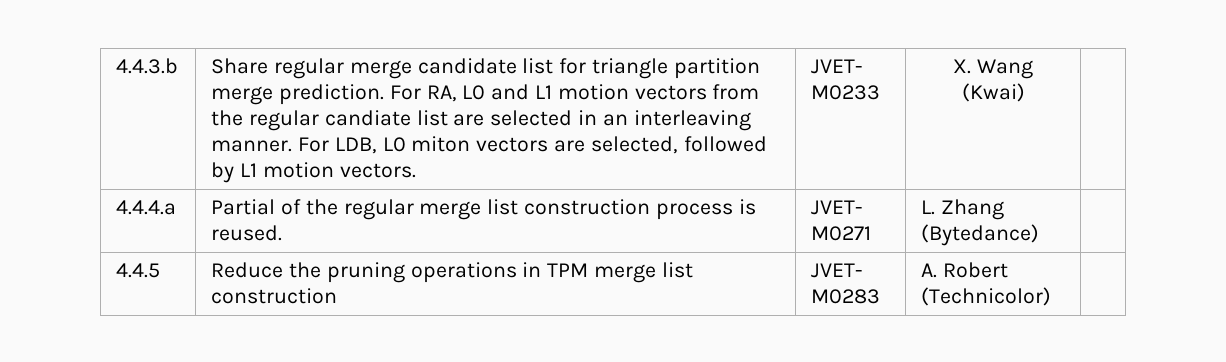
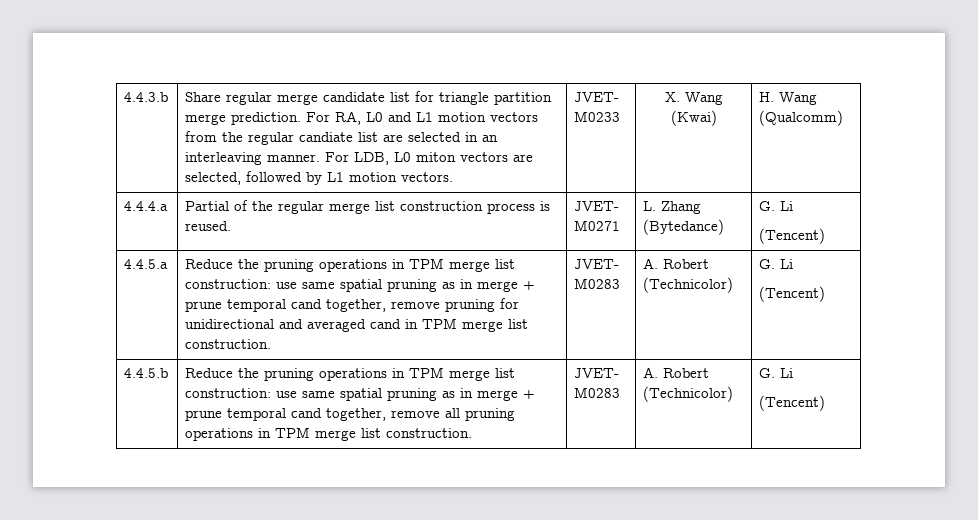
+ H. Wang (Qualcomm)
- 4.4.4.a | Partial of the regular merge list construction process is reused. | JVET- M0271 | L. Zhang (Bytedance) |
- 4.4.5 | Reduce the pruning operations in TPM merge list construction | JVET- M0283 | A. Robert (Technicolor) |
+ 4.4.4.a | Partial of the regular merge list construction process is reused. | JVET- M0271 | L. Zhang (Bytedance) | G. Li
+ (Tencent)
+ 4.4.5.a | Reduce the pruning operations in TPM merge list construction: use same spatial pruning as in merge + prune temporal cand together, remove pruning for unidirectional and averaged cand in TPM merge list construction. | JVET- M0283 | A. Robert (Technicolor) | G. Li
+ (Tencent)
+ 4.4.5.b | Reduce the pruning operations in TPM merge list construction: use same spatial pruning as in merge + prune temporal cand together, remove all pruning operations in TPM merge list construction. | JVET- M0283 | A. Robert (Technicolor) | G. Li
+ (Tencent)

